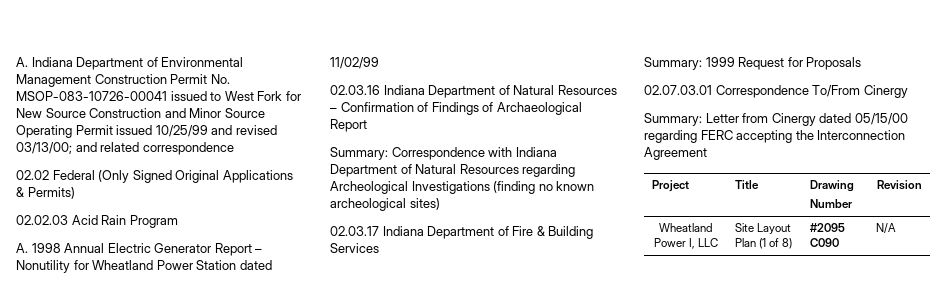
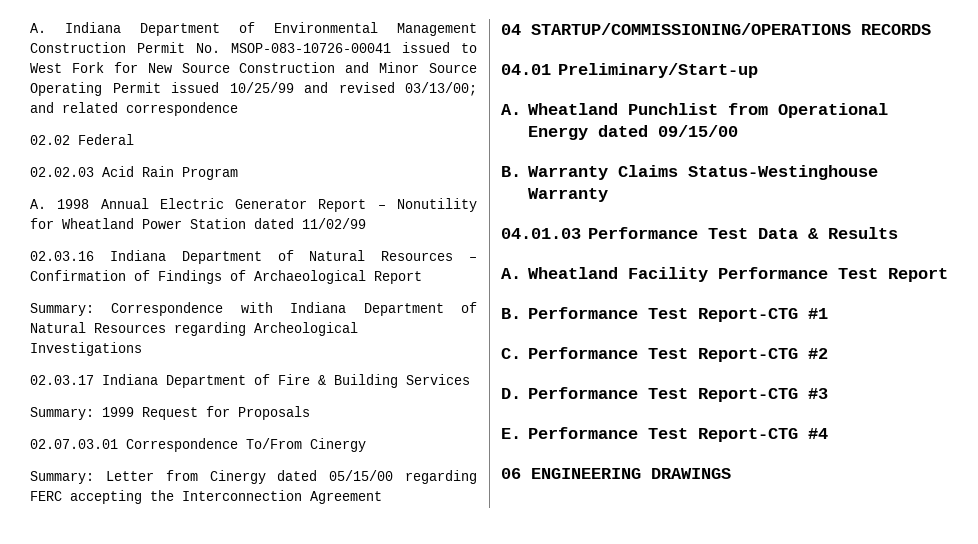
- 02.02 Federal (Only Signed Original Applications & Permits)
+ 02.02 Federal
- Summary: Correspondence with Indiana Department of Natural Resources regarding Archeological Investigations (finding no known archeological sites)
+ Summary: Correspondence with Indiana Department of Natural Resources regarding Archeological Investigations
- Project | Title | Drawing
- Number | Revision
- Wheatland Power I, LLC | Site Layout Plan (1 of 8) | #2095 C090 | N/A
+ 04 STARTUP/COMMISSIONING/OPERATIONS RECORDS
+ 04.01 Preliminary/Start-up
+ A. Wheatland Punchlist from Operational Energy dated 09/15/00
+ B. Warranty Claims Status-Westinghouse Warranty
+ 04.01.03 Performance Test Data & Results
+ A. Wheatland Facility Performance Test Report
+ B. Performance Test Report-CTG #1
+ C. Performance Test Report-CTG #2
+ D. Performance Test Report-CTG #3
+ E. Performance Test Report-CTG #4
+ 06 ENGINEERING DRAWINGS

